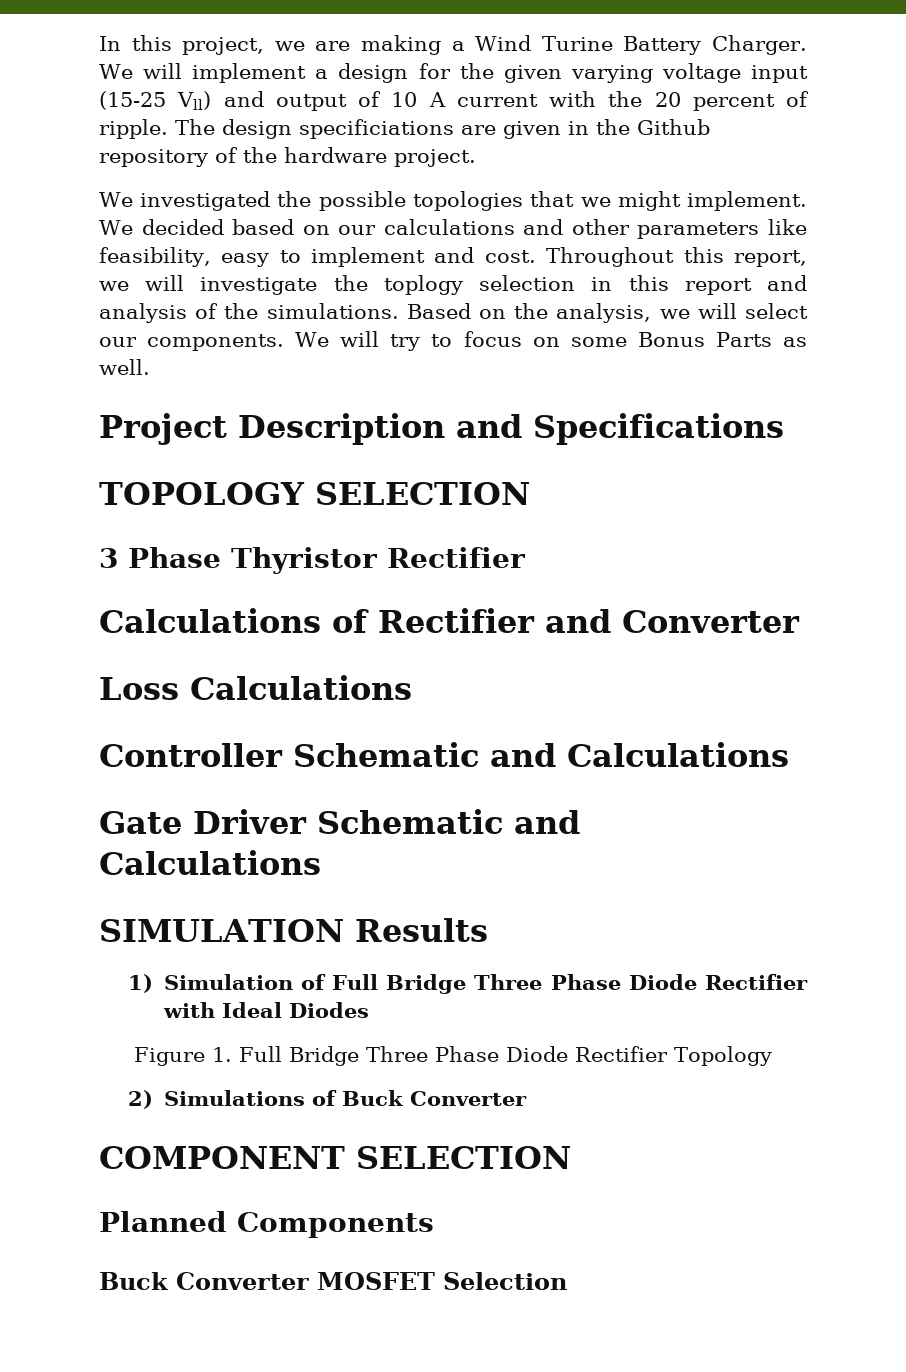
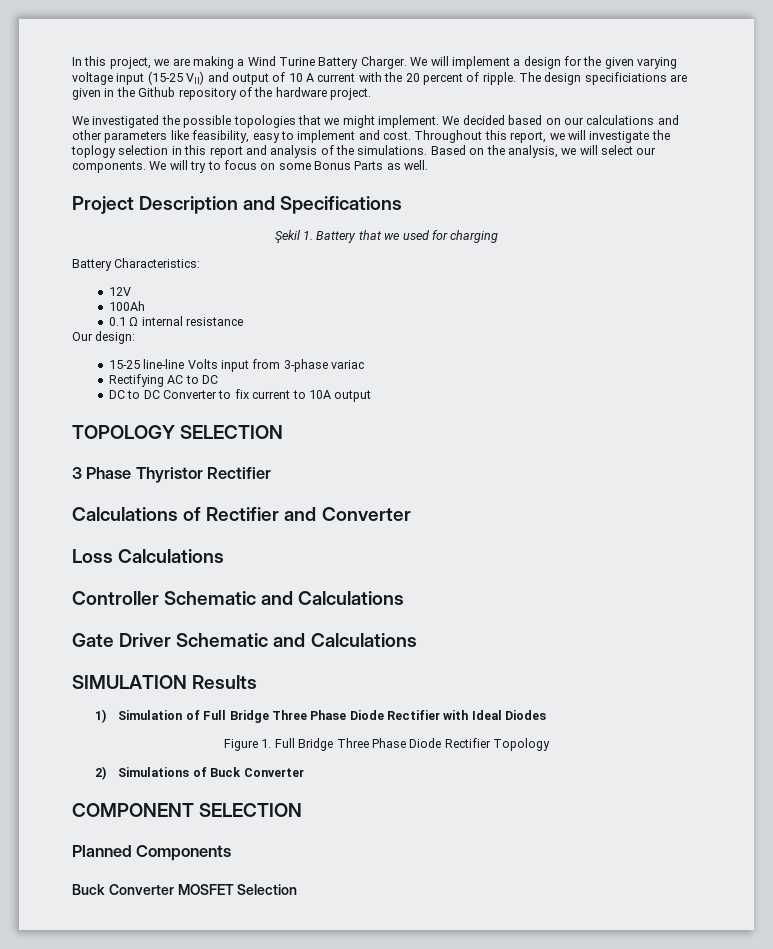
+ Şekil 1. Battery that we used for charging
+ Battery Characteristics:
+ 12V
+ 100Ah
+ 0.1 Ω internal resistance
+ Our design:
+ 15-25 line-line Volts input from 3-phase variac
+ Rectifying AC to DC
+ DC to DC Converter to fix current to 10A output

